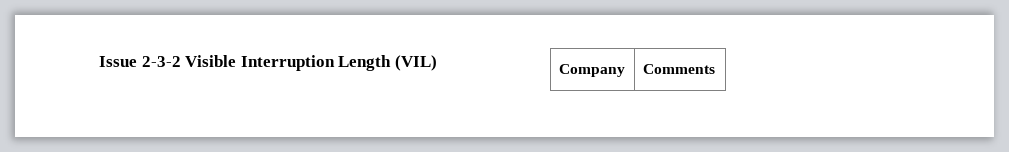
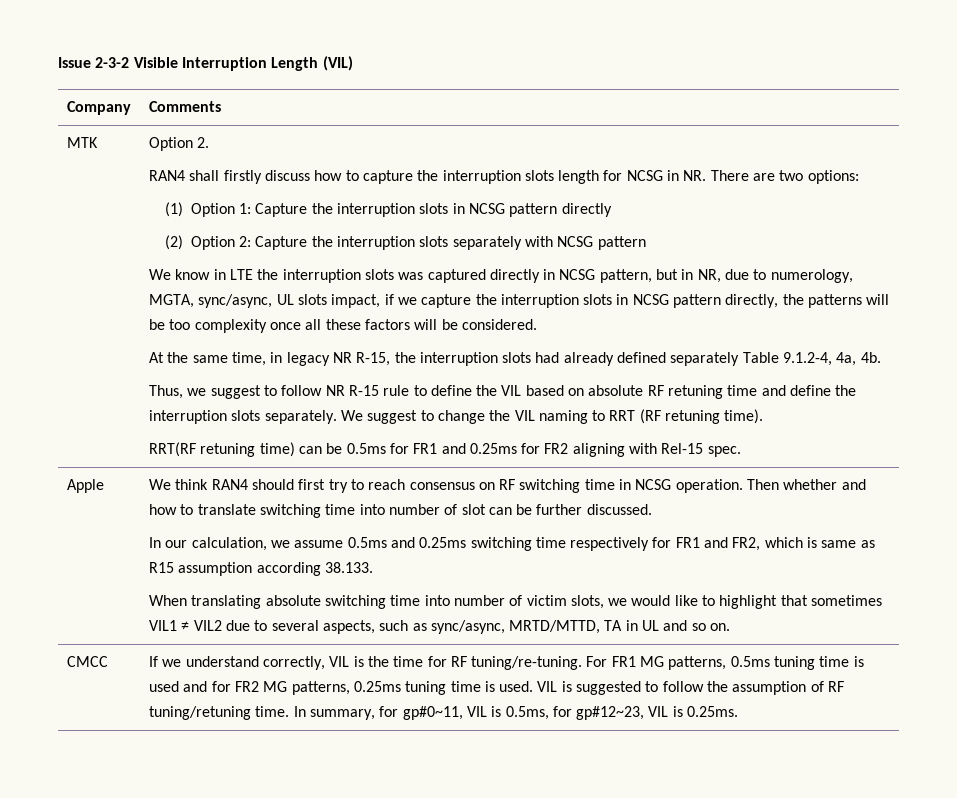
+ MTK | Option 2.
+ RAN4 shall firstly discuss how to capture the interruption slots length for NCSG in NR. There are two options:
+ (1) Option 1: Capture the interruption slots in NCSG pattern directly
+ (2) Option 2: Capture the interruption slots separately with NCSG pattern
+ We know in LTE the interruption slots was captured directly in NCSG pattern, but in NR, due to numerology, MGTA, sync/async, UL slots impact, if we capture the interruption slots in NCSG pattern directly, the patterns will be too complexity once all these factors will be considered.
+ At the same time, in legacy NR R-15, the interruption slots had already defined separately Table 9.1.2-4, 4a, 4b.
+ Thus, we suggest to follow NR R-15 rule to define the VIL based on absolute RF retuning time and define the interruption slots separately. We suggest to change the VIL naming to RRT (RF retuning time).
+ RRT(RF retuning time) can be 0.5ms for FR1 and 0.25ms for FR2 aligning with Rel-15 spec.
+ Apple | We think RAN4 should first try to reach consensus on RF switching time in NCSG operation. Then whether and how to translate switching time into number of slot can be further discussed.
+ In our calculation, we assume 0.5ms and 0.25ms switching time respectively for FR1 and FR2, which is same as R15 assumption according 38.133.
+ When translating absolute switching time into number of victim slots, we would like to highlight that sometimes VIL1 ≠ VIL2 due to several aspects, such as sync/async, MRTD/MTTD, TA in UL and so on.
+ CMCC | If we understand correctly, VIL is the time for RF tuning/re-tuning. For FR1 MG patterns, 0.5ms tuning time is used and for FR2 MG patterns, 0.25ms tuning time is used. VIL is suggested to follow the assumption of RF tuning/retuning time. In summary, for gp#0~11, VIL is 0.5ms, for gp#12~23, VIL is 0.25ms.

